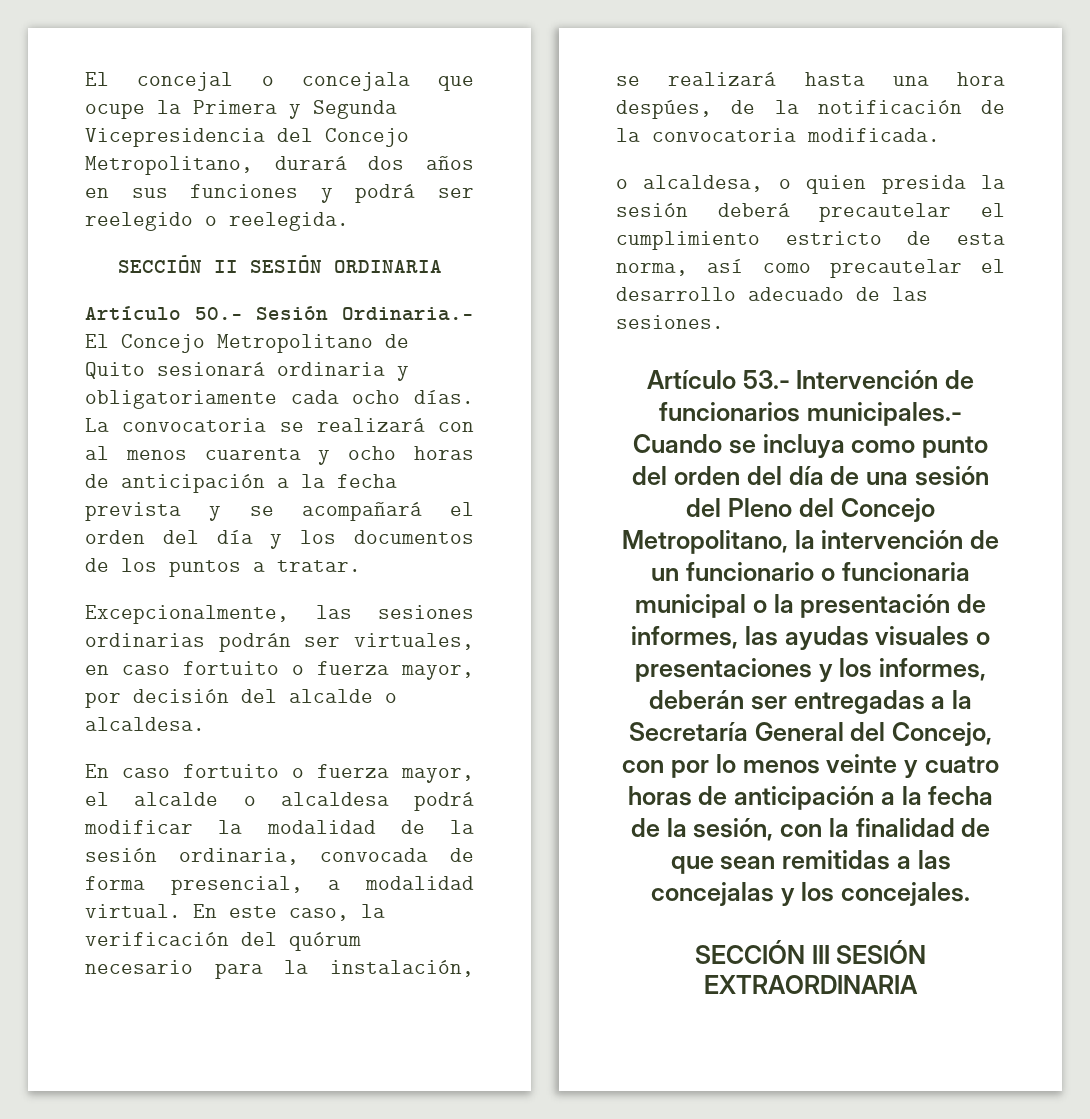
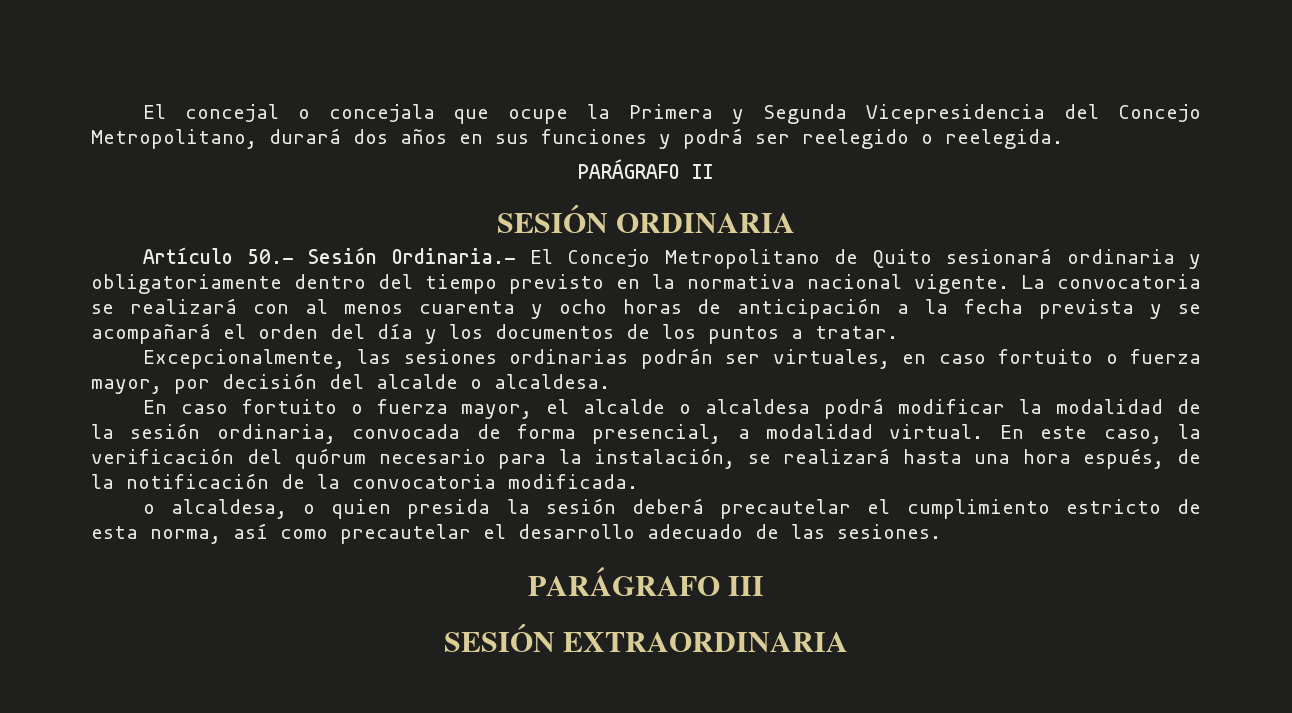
- SECCIÓN II SESIÓN ORDINARIA
+ PARÁGRAFO II
+ SESIÓN ORDINARIA
- Artículo 50.- Sesión Ordinaria.- El Concejo Metropolitano de Quito sesionará ordinaria y obligatoriamente cada ocho días.
+ Artículo 50.- Sesión Ordinaria.- El Concejo Metropolitano de Quito sesionará ordinaria y obligatoriamente dentro del tiempo previsto en la normativa nacional vigente.
- En este caso, la verificación del quórum necesario para la instalación, se realizará hasta una hora despúes, de la notificación de la convocatoria modificada.
+ En este caso, la verificación del quórum necesario para la instalación, se realizará hasta una hora espués, de la notificación de la convocatoria modificada.
- Artículo 53.- Intervención de funcionarios municipales.- Cuando se incluya como punto del orden del día de una sesión del Pleno del Concejo Metropolitano, la intervención de un funcionario o funcionaria municipal o la presentación de informes, las ayudas visuales o presentaciones y los informes, deberán ser entregadas a la Secretaría General del Concejo, con por lo menos veinte y cuatro horas de anticipación a la fecha de la sesión, con la finalidad de que sean remitidas a las concejalas y los concejales.
- SECCIÓN III SESIÓN EXTRAORDINARIA
+ PARÁGRAFO III
+ SESIÓN EXTRAORDINARIA

